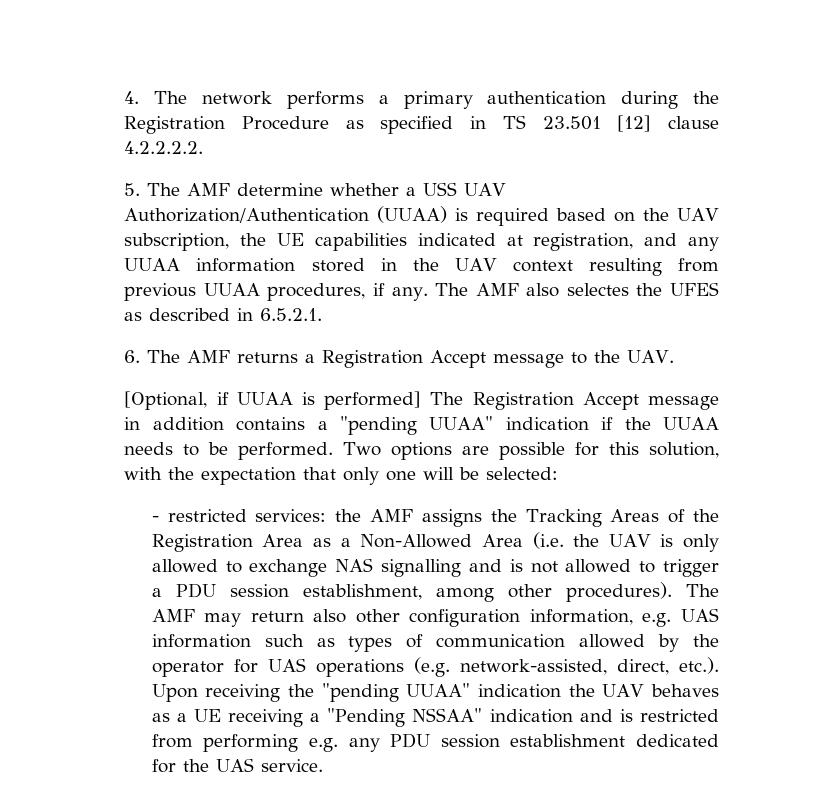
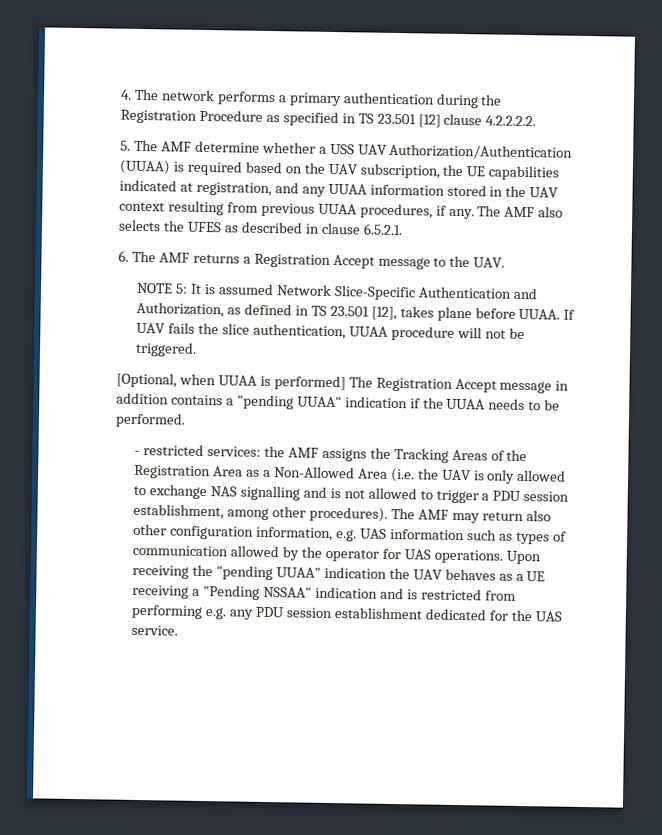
- The AMF also selectes the UFES as described in 6.5.2.1.
+ The AMF also selects the UFES as described in clause 6.5.2.1.
+ NOTE 5: It is assumed Network Slice-Specific Authentication and Authorization, as defined in TS 23.501 [12], takes plane before UUAA. If UAV fails the slice authentication, UUAA procedure will not be triggered.
- [Optional, if UUAA is performed] The Registration Accept message in addition contains a "pending UUAA" indication if the UUAA needs to be performed. Two options are possible for this solution, with the expectation that only one will be selected:
+ [Optional, when UUAA is performed] The Registration Accept message in addition contains a "pending UUAA" indication if the UUAA needs to be performed.
- The AMF may return also other configuration information, e.g. UAS information such as types of communication allowed by the operator for UAS operations (e.g. network-assisted, direct, etc.). Upon receiving the "pending UUAA" indication the UAV behaves as a UE receiving a "Pending NSSAA" indication and is restricted from performing e.g. any PDU session establishment dedicated for the UAS service.
+ The AMF may return also other configuration information, e.g. UAS information such as types of communication allowed by the operator for UAS operations. Upon receiving the "pending UUAA" indication the UAV behaves as a UE receiving a "Pending NSSAA" indication and is restricted from performing e.g. any PDU session establishment dedicated for the UAS service.

